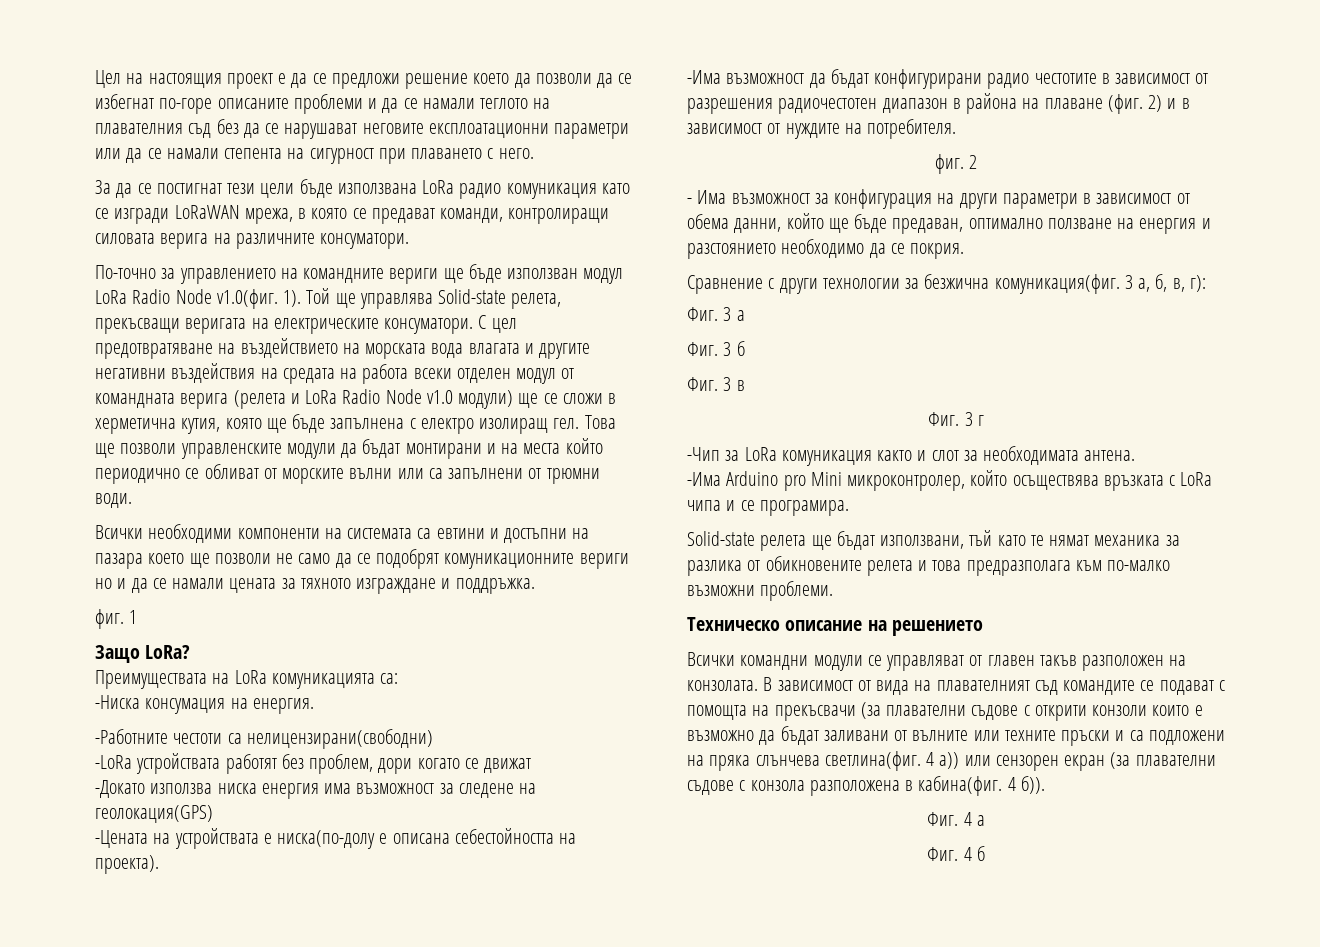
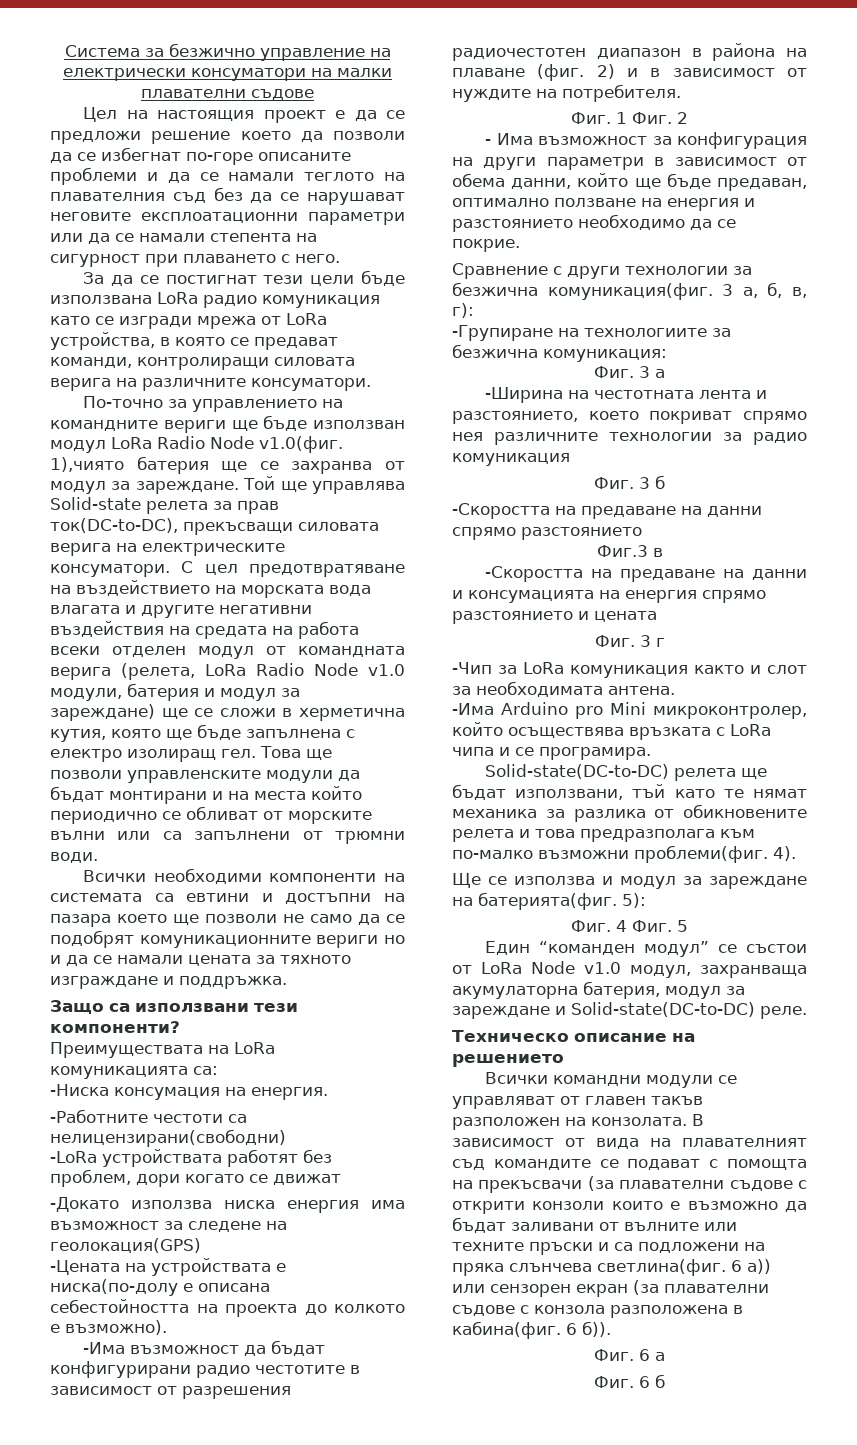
+ Система за безжично управление на електрически консуматори на малки плавателни съдове
- За да се постигнат тези цели бъде използвана LoRa радио комуникация като се изгради LoRaWAN мрежа, в която се предават команди, контролиращи силовата верига на различните консуматори.
+ За да се постигнат тези цели бъде използвана LoRa радио комуникация като се изгради мрежа от LoRa устройства, в която се предават команди, контролиращи силовата верига на различните консуматори.
- По-точно за управлението на командните вериги ще бъде използван модул LoRa Radio Node v1.0(фиг. 1). Той ще управлява Solid-state релета, прекъсващи веригата на електрическите консуматори.
+ По-точно за управлението на командните вериги ще бъде използван модул LoRa Radio Node v1.0(фиг. 1),чиято батерия ще се захранва от модул за зареждане. Той ще управлява Solid-state релета за прав ток(DC-to-DC), прекъсващи силовата верига на електрическите консуматори.
- С цел предотвратяване на въздействието на морската вода влагата и другите негативни въздействия на средата на работа всеки отделен модул от командната верига (релета и LoRa Radio Node v1.0 модули) ще се сложи в херметична кутия, която ще бъде запълнена с електро изолиращ гел.
+ С цел предотвратяване на въздействието на морската вода влагата и другите негативни въздействия на средата на работа всеки отделен модул от командната верига (релета, LoRa Radio Node v1.0 модули, батерия и модул за зареждане) ще се сложи в херметична кутия, която ще бъде запълнена с електро изолиращ гел.
- фиг. 1
- Защо LoRa?
+ Защо са използвани тези компоненти?
- -Цената на устройствата е ниска(по-долу е описана себестойността на проекта).
+ -Цената на устройствата е ниска(по-долу е описана себестойността на проекта до колкото е възможно).
- фиг. 2
+ Фиг. 1 Фиг. 2
- - Има възможност за конфигурация на други параметри в зависимост от обема данни, който ще бъде предаван, оптимално ползване на енергия и разстоянието необходимо да се покрия.
+ - Има възможност за конфигурация на други параметри в зависимост от обема данни, който ще бъде предаван, оптимално ползване на енергия и разстоянието необходимо да се покрие.
+ -Групиране на технологиите за безжична комуникация:
  Фиг. 3 а
+ -Ширина на честотната лента и разстоянието, което покриват спрямо нея различните технологии за радио комуникация
  Фиг. 3 б
- Фиг. 3 в
+ -Скоростта на предаване на данни спрямо разстоянието
+ Фиг.3 в
+ -Скоростта на предаване на данни и консумацията на енергия спрямо разстоянието и цената
- Solid-state релета ще бъдат използвани, тъй като те нямат механика за разлика от обикновените релета и това предразполага към по-малко възможни проблеми.
+ Solid-state(DC-to-DC) релета ще бъдат използвани, тъй като те нямат механика за разлика от обикновените релета и това предразполага към по-малко възможни проблеми(фиг. 4).
+ Ще се използва и модул за зареждане на батерията(фиг. 5):
+ Фиг. 4 Фиг. 5
+ Един “команден модул” се състои от LoRa Node v1.0 модул, захранваща акумулаторна батерия, модул за зареждане и Solid-state(DC-to-DC) реле.
- 4 а)) или сензорен екран (за плавателни съдове с конзола разположена в кабина(фиг.
+ 6 а)) или сензорен екран (за плавателни съдове с конзола разположена в кабина(фиг.
- 4 б)).
+ 6 б)).
- Фиг. 4 а
- Фиг. 4 б
+ Фиг. 6 а
+ Фиг. 6 б

